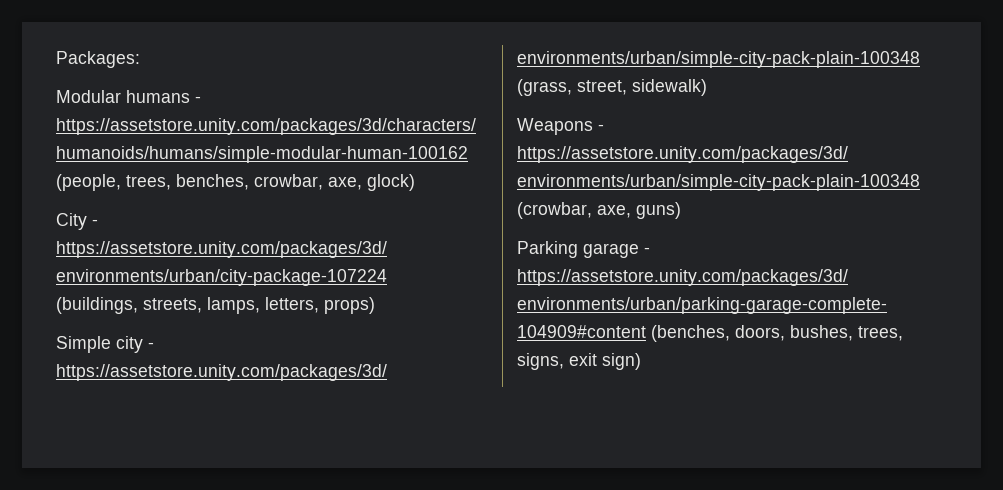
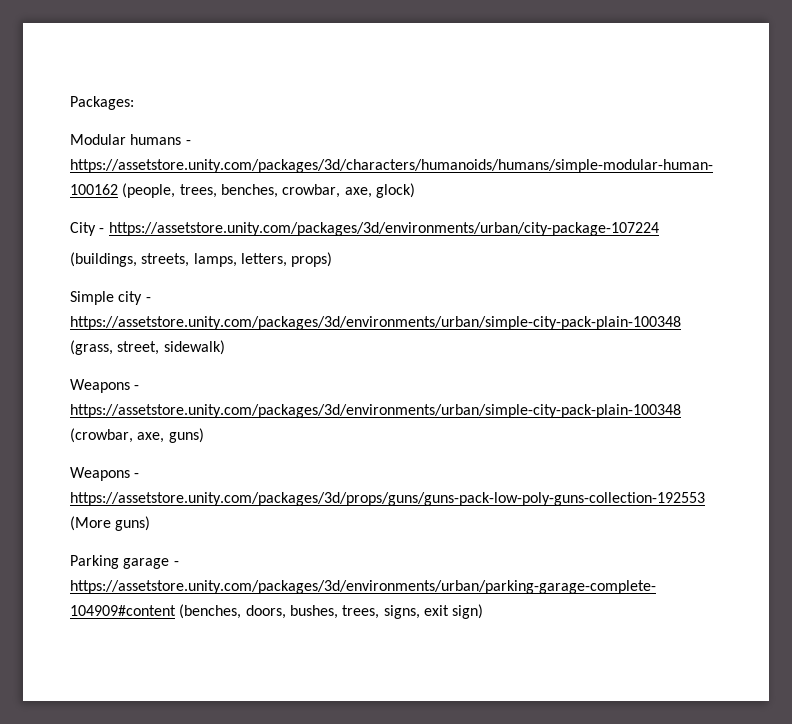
+ Weapons - https://assetstore.unity.com/packages/3d/props/guns/guns-pack-low-poly-guns-collection-192553 (More guns)

